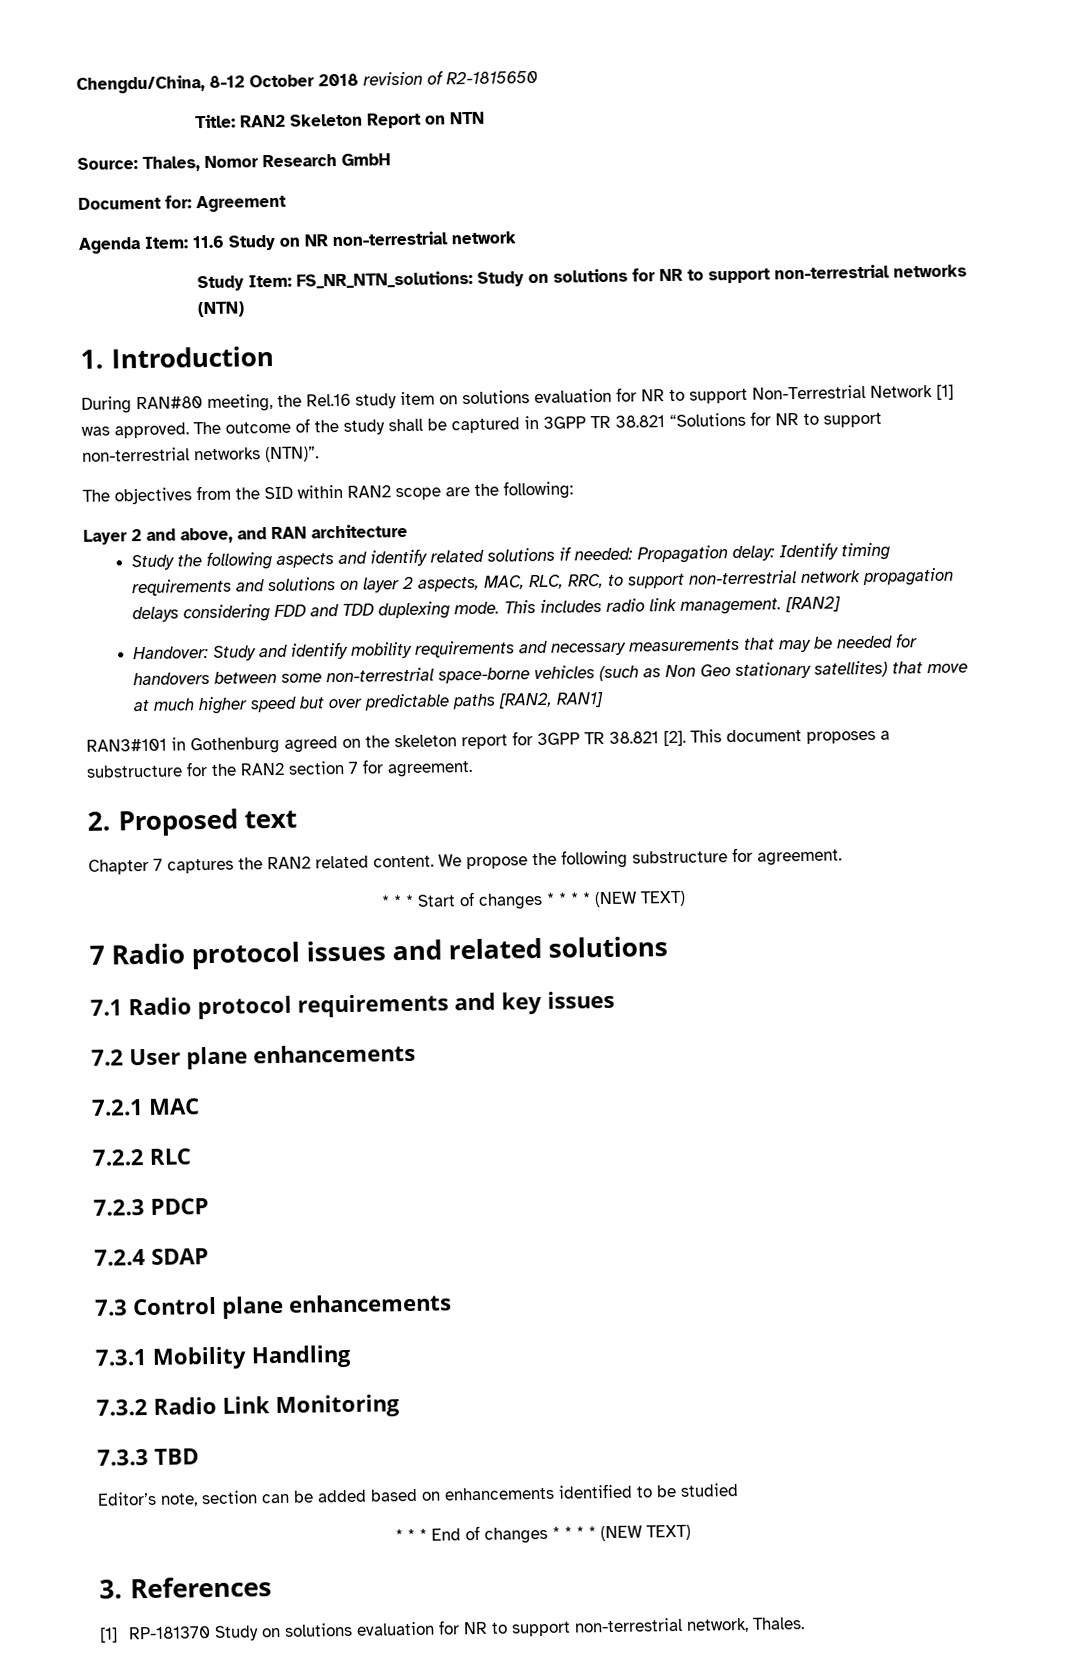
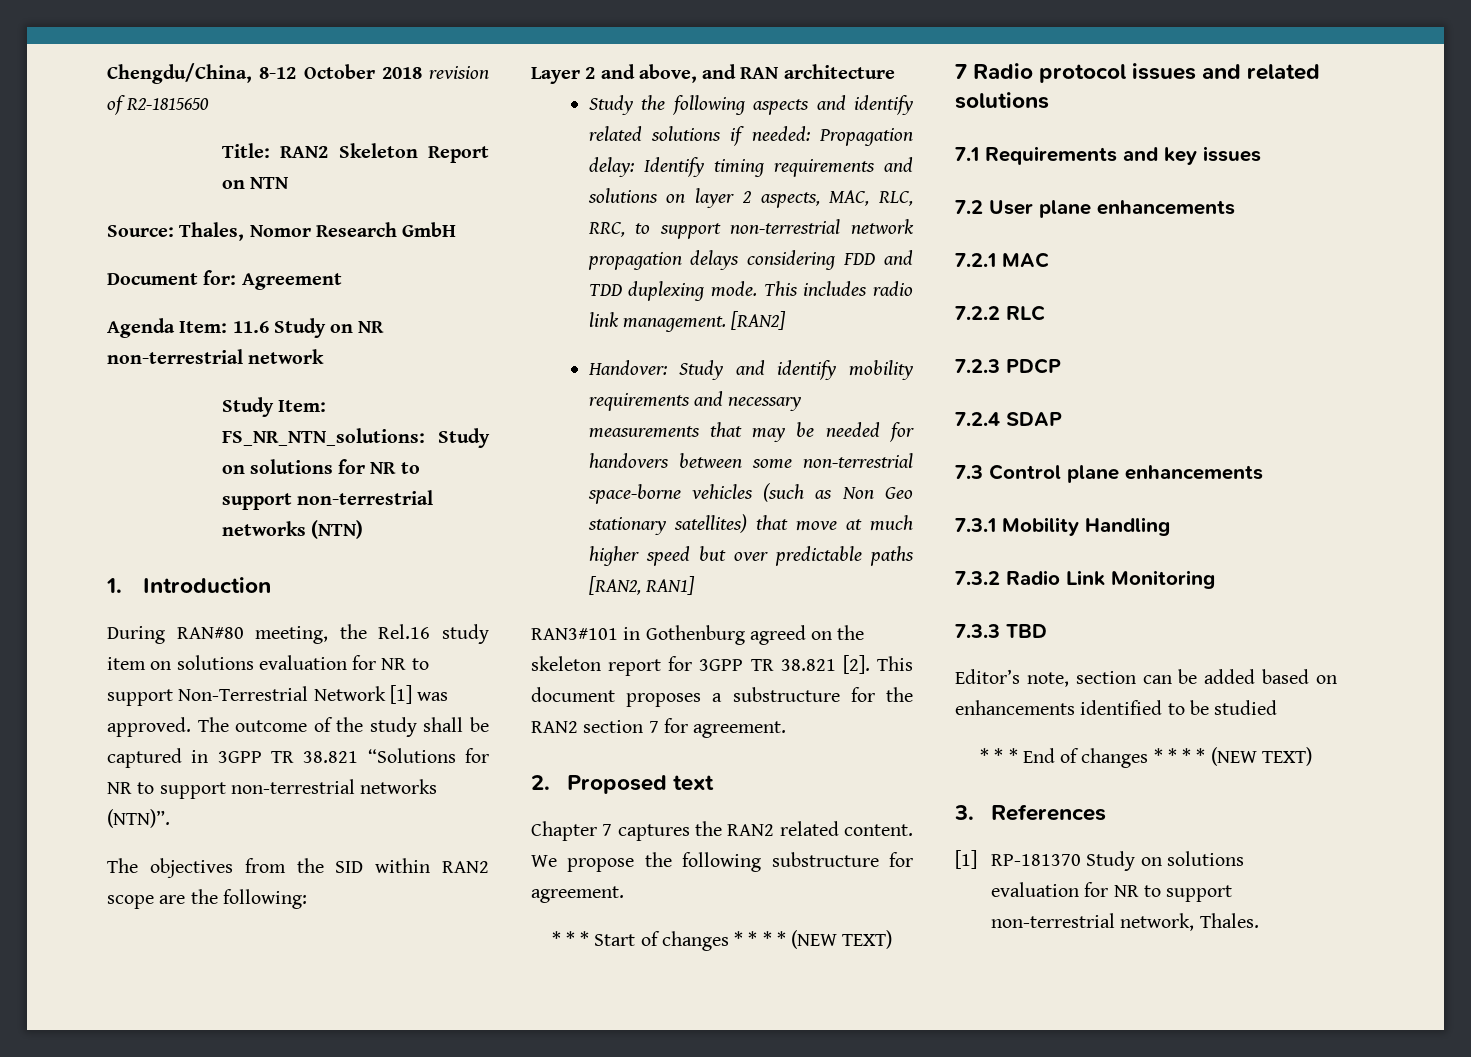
- 7.1 Radio protocol requirements and key issues
+ 7.1 Requirements and key issues

